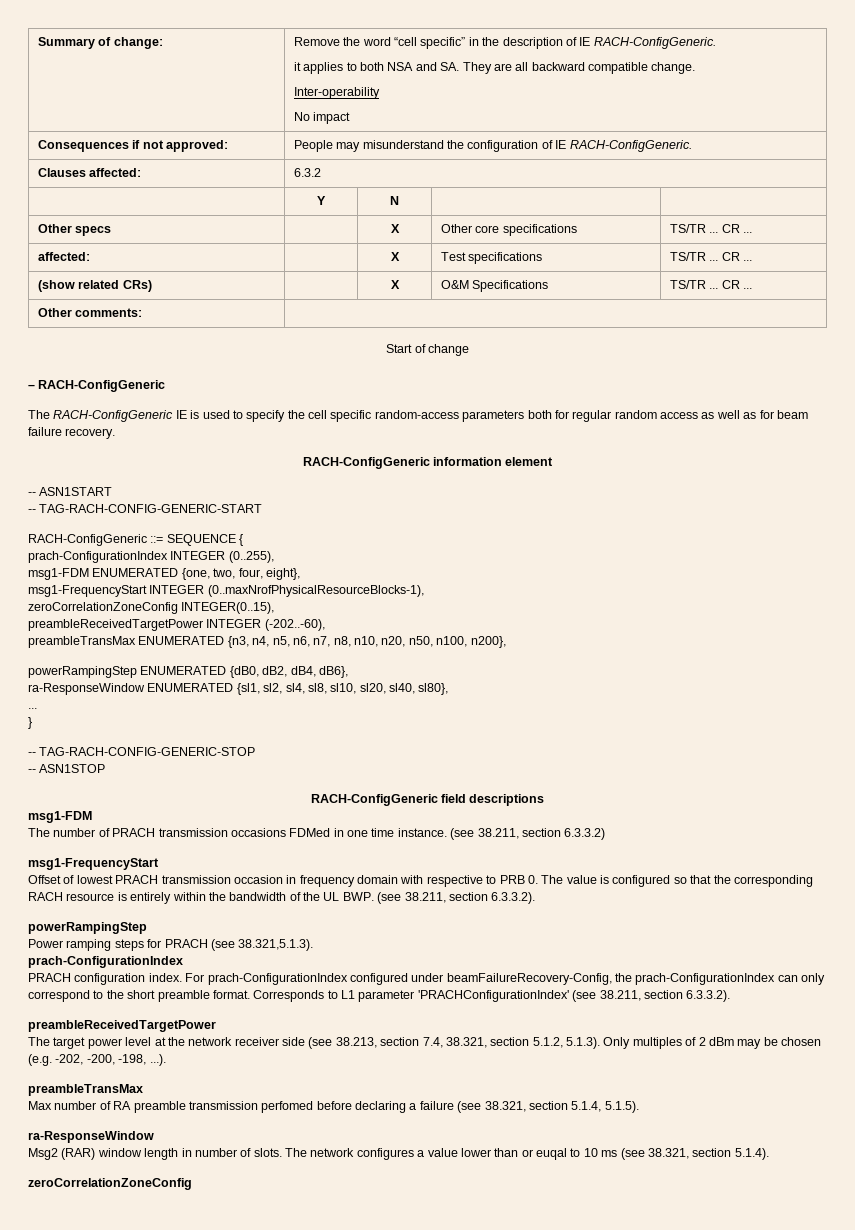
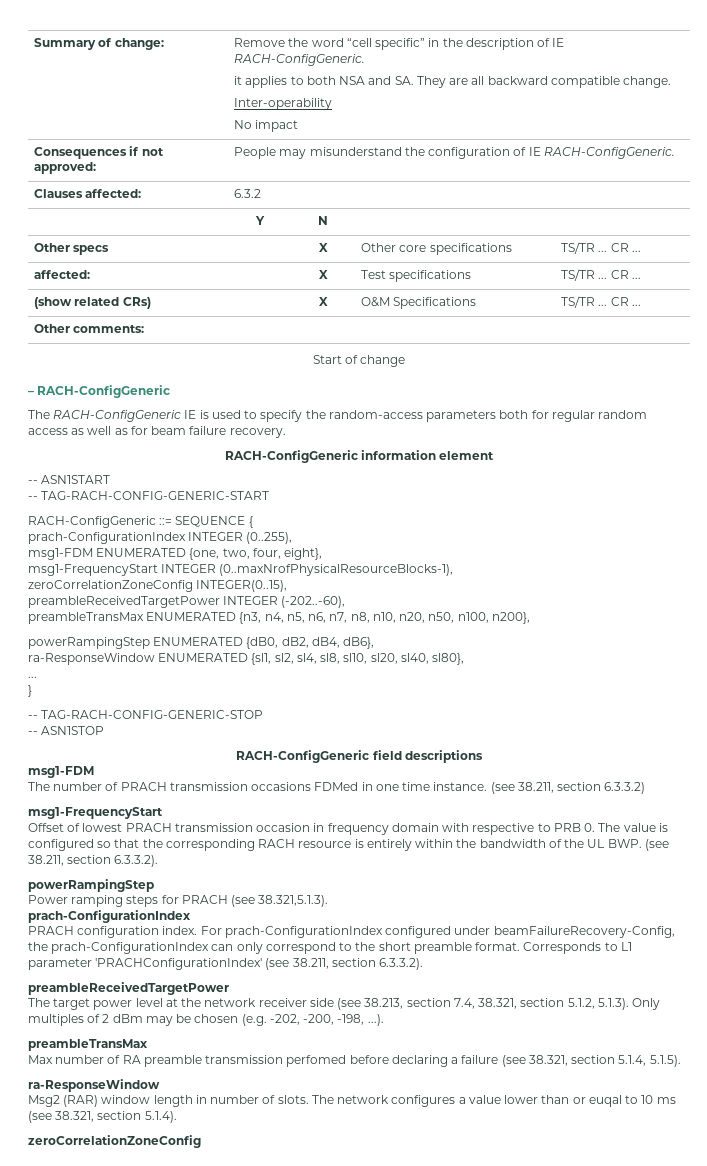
- The RACH-ConfigGeneric IE is used to specify the cell specific random-access parameters both for regular random access as well as for beam failure recovery.
+ The RACH-ConfigGeneric IE is used to specify the random-access parameters both for regular random access as well as for beam failure recovery.

